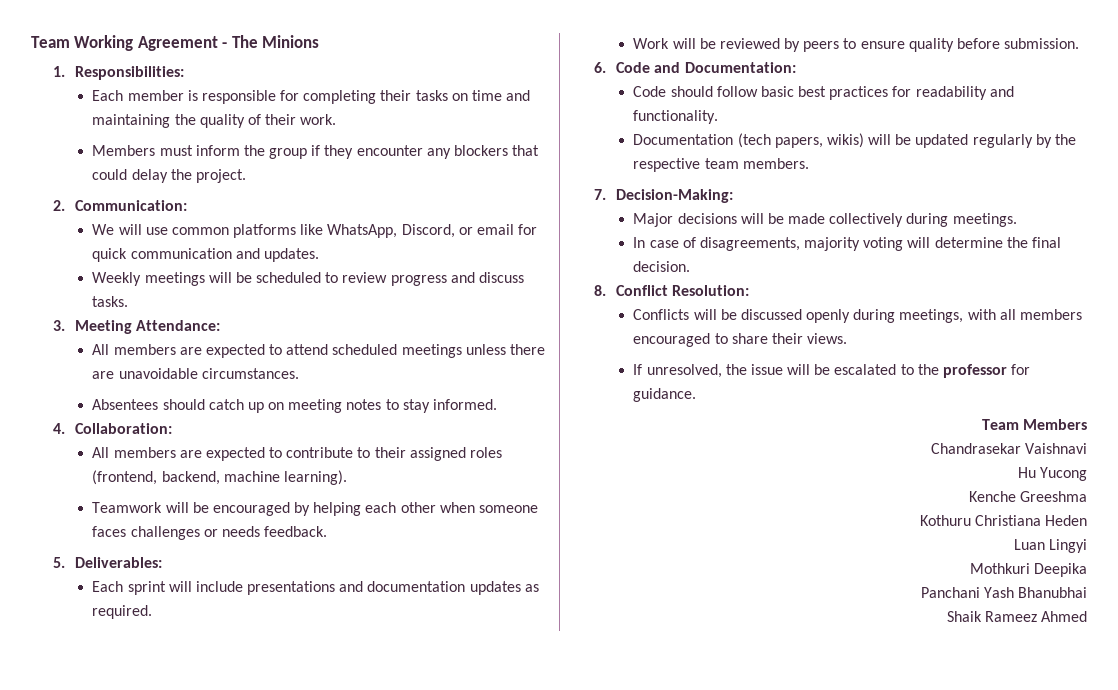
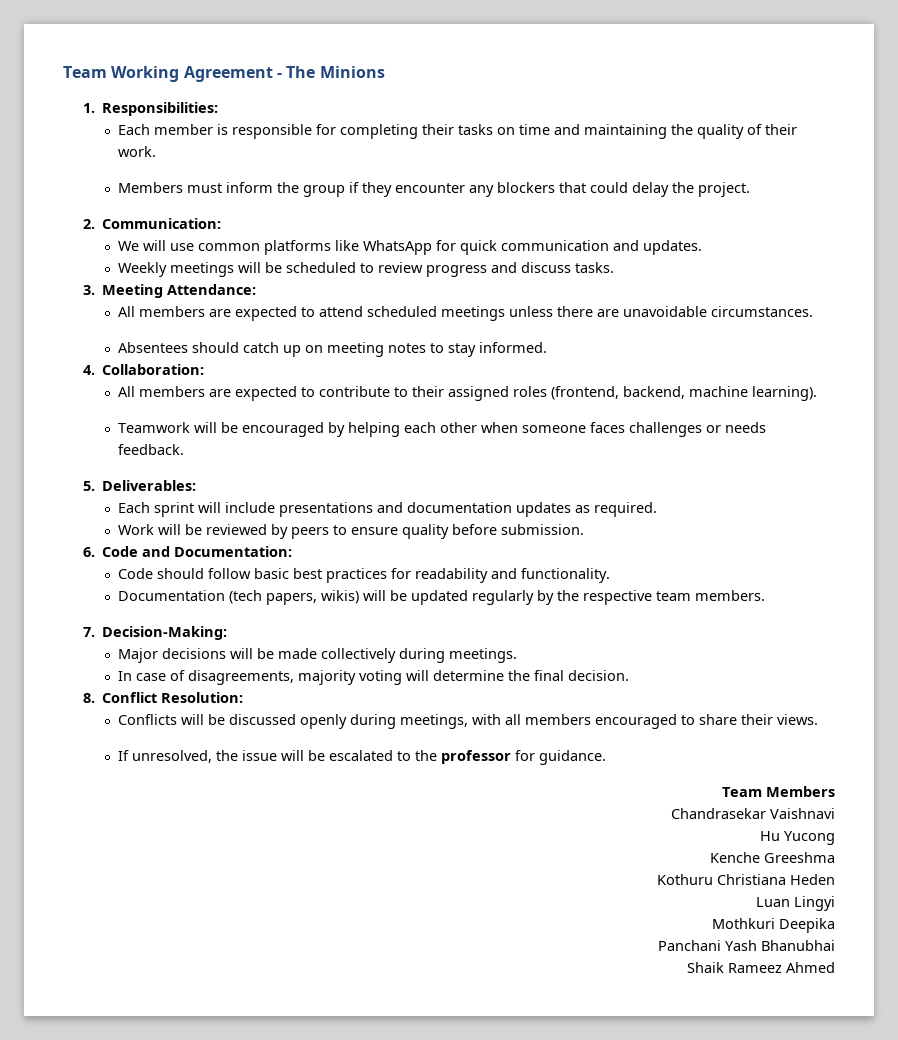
- We will use common platforms like WhatsApp, Discord, or email for quick communication and updates.
+ We will use common platforms like WhatsApp for quick communication and updates.

